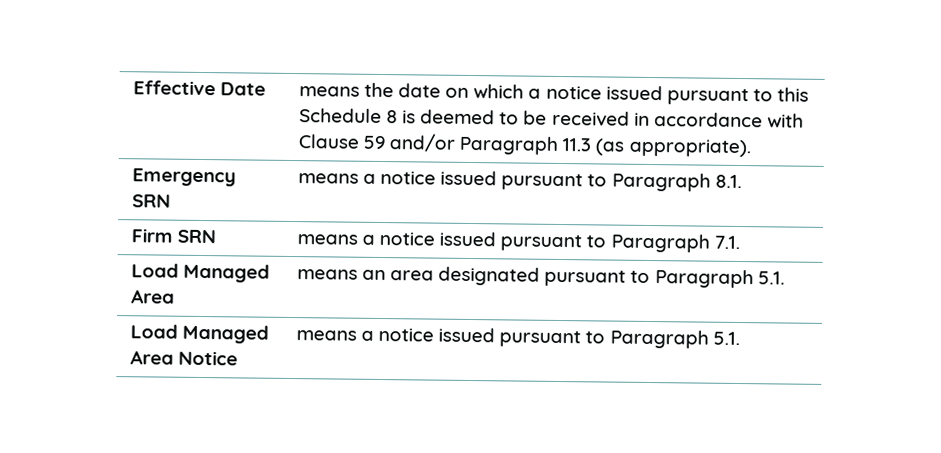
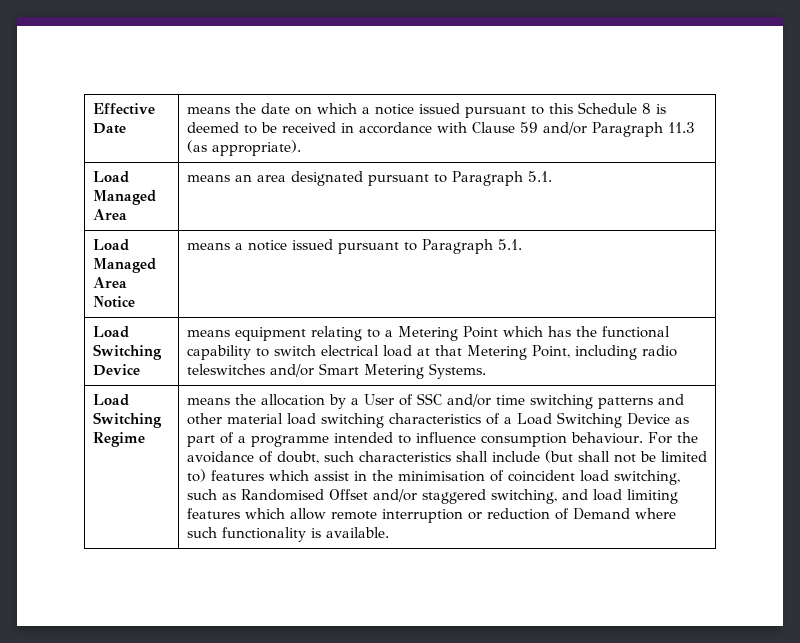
- Emergency SRN | means a notice issued pursuant to Paragraph 8.1.
- Firm SRN | means a notice issued pursuant to Paragraph 7.1.
+ Load Switching Device | means equipment relating to a Metering Point which has the functional capability to switch electrical load at that Metering Point, including radio teleswitches and/or Smart Metering Systems.
+ Load Switching Regime | means the allocation by a User of SSC and/or time switching patterns and other material load switching characteristics of a Load Switching Device as part of a programme intended to influence consumption behaviour. For the avoidance of doubt, such characteristics shall include (but shall not be limited to) features which assist in the minimisation of coincident load switching, such as Randomised Offset and/or staggered switching, and load limiting features which allow remote interruption or reduction of Demand where such functionality is available.

